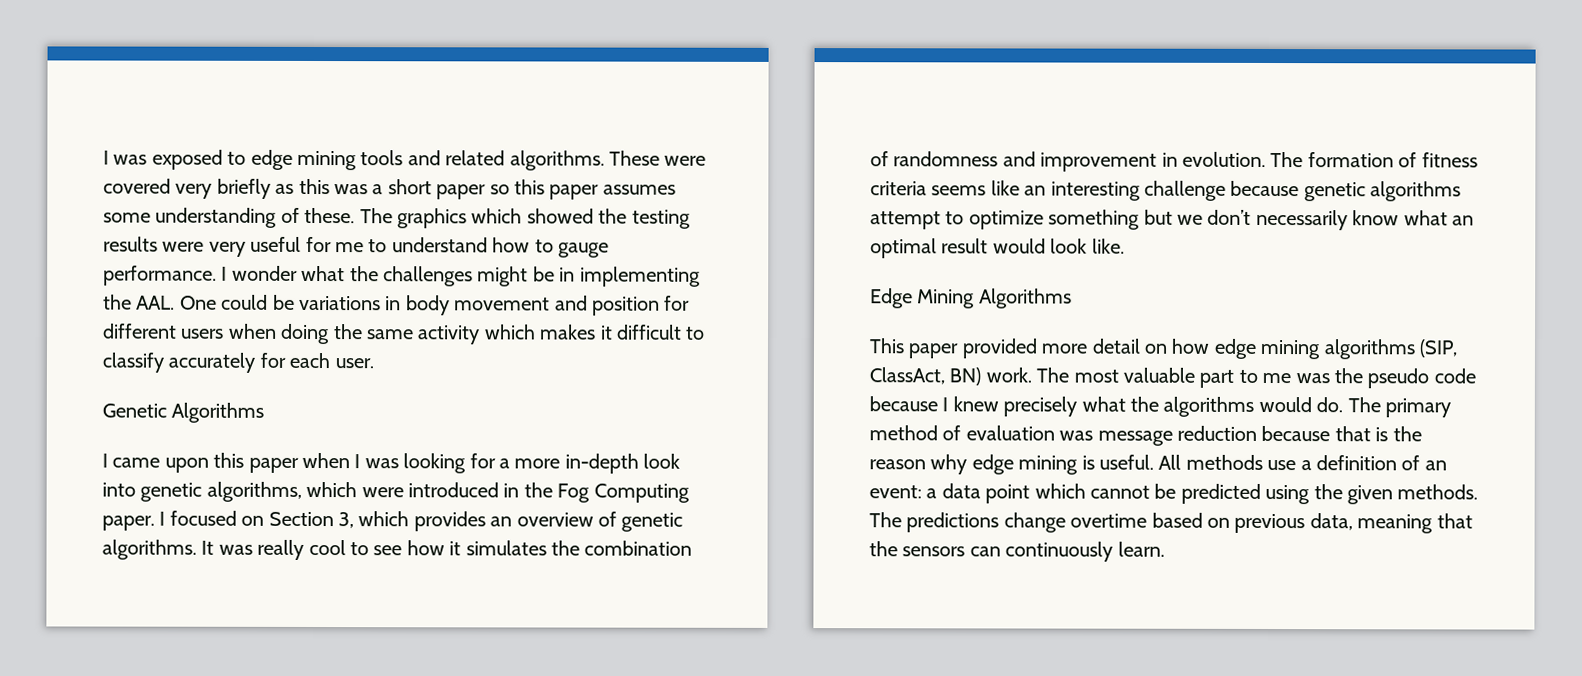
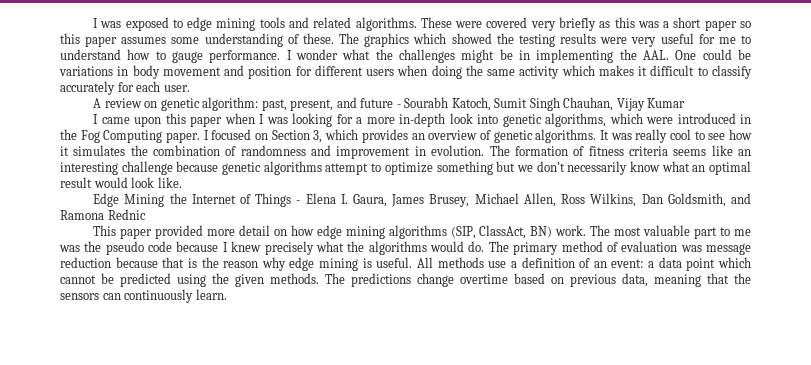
- Genetic Algorithms
+ A review on genetic algorithm: past, present, and future - Sourabh Katoch, Sumit Singh Chauhan, Vijay Kumar
- Edge Mining Algorithms
+ Edge Mining the Internet of Things - Elena I. Gaura, James Brusey, Michael Allen, Ross Wilkins, Dan Goldsmith, and Ramona Rednic

